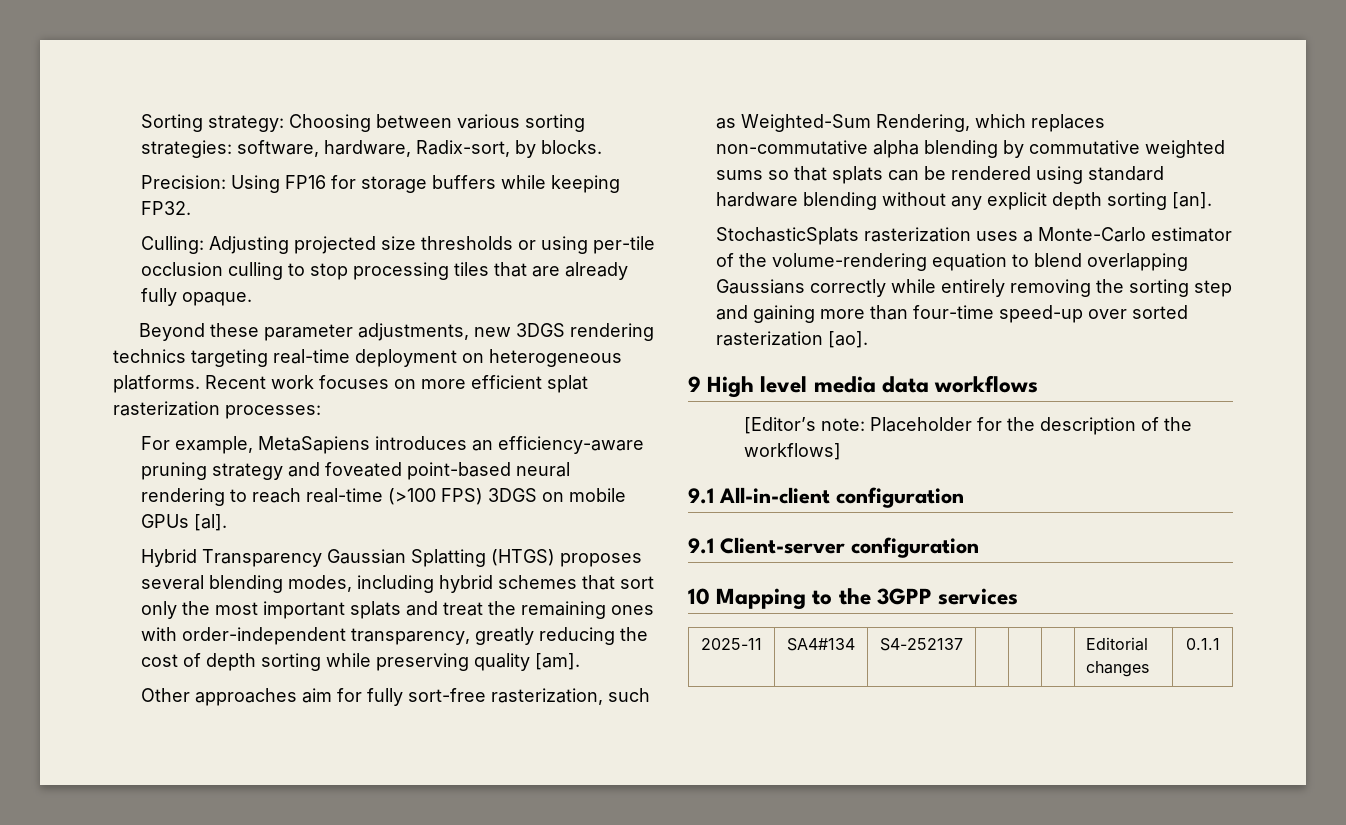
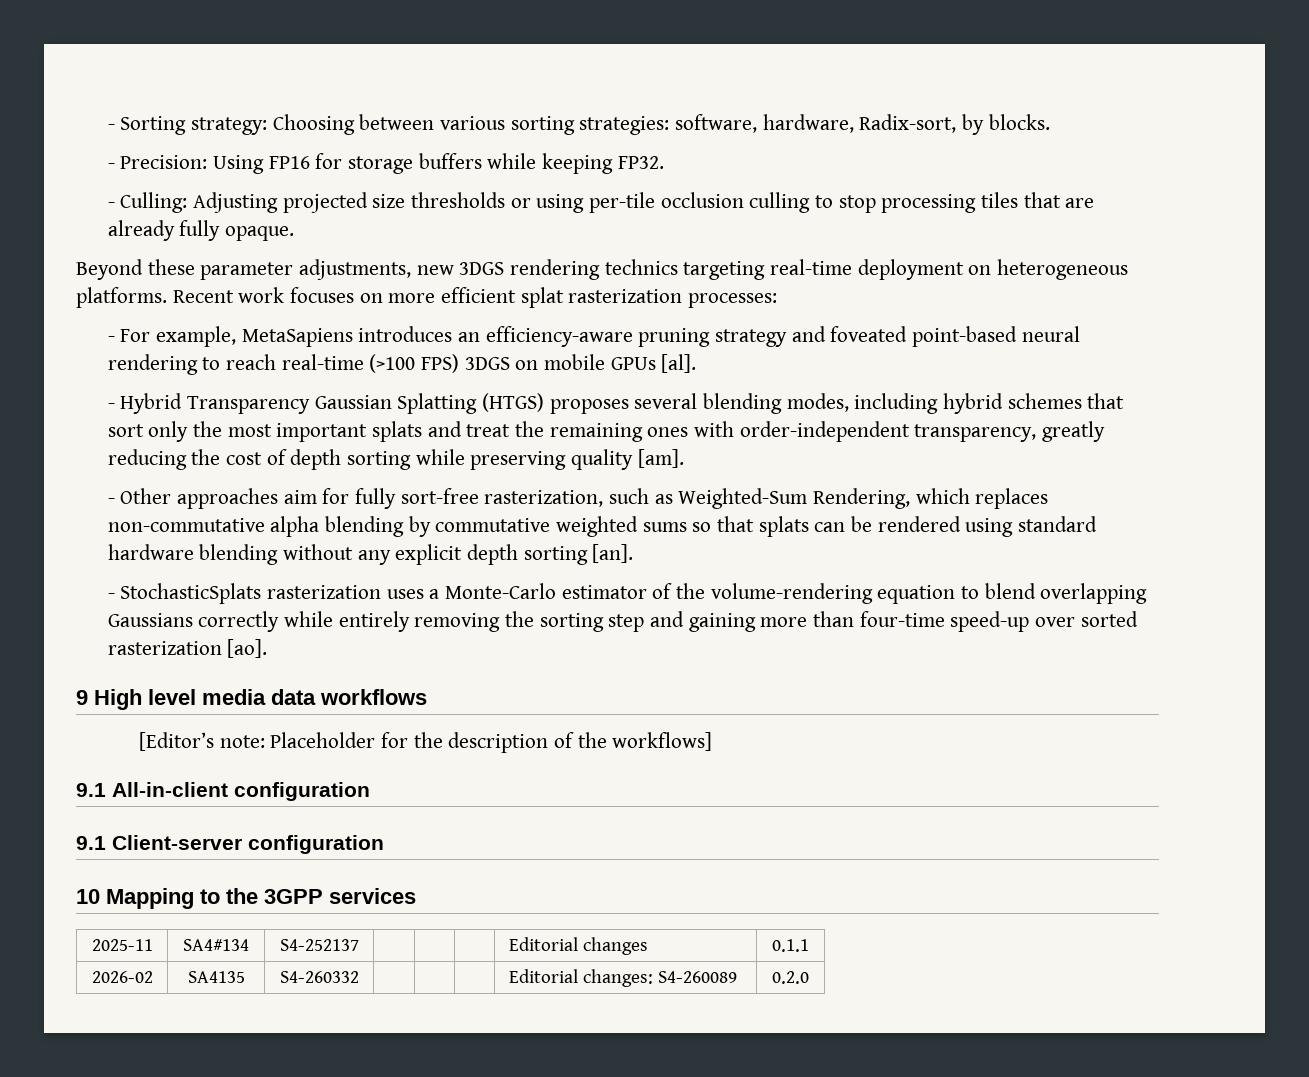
- Sorting strategy: Choosing between various sorting strategies: software, hardware, Radix-sort, by blocks.
+ - Sorting strategy: Choosing between various sorting strategies: software, hardware, Radix-sort, by blocks.
- Precision: Using FP16 for storage buffers while keeping FP32.
+ - Precision: Using FP16 for storage buffers while keeping FP32.
- Culling: Adjusting projected size thresholds or using per-tile occlusion culling to stop processing tiles that are already fully opaque.
+ - Culling: Adjusting projected size thresholds or using per-tile occlusion culling to stop processing tiles that are already fully opaque.
- For example, MetaSapiens introduces an efficiency-aware pruning strategy and foveated point-based neural rendering to reach real-time (>100 FPS) 3DGS on mobile GPUs [al].
+ - For example, MetaSapiens introduces an efficiency-aware pruning strategy and foveated point-based neural rendering to reach real-time (>100 FPS) 3DGS on mobile GPUs [al].
- Hybrid Transparency Gaussian Splatting (HTGS) proposes several blending modes, including hybrid schemes that sort only the most important splats and treat the remaining ones with order-independent transparency, greatly reducing the cost of depth sorting while preserving quality [am].
+ - Hybrid Transparency Gaussian Splatting (HTGS) proposes several blending modes, including hybrid schemes that sort only the most important splats and treat the remaining ones with order-independent transparency, greatly reducing the cost of depth sorting while preserving quality [am].
- Other approaches aim for fully sort-free rasterization, such as Weighted-Sum Rendering, which replaces non-commutative alpha blending by commutative weighted sums so that splats can be rendered using standard hardware blending without any explicit depth sorting [an].
+ - Other approaches aim for fully sort-free rasterization, such as Weighted-Sum Rendering, which replaces non-commutative alpha blending by commutative weighted sums so that splats can be rendered using standard hardware blending without any explicit depth sorting [an].
- StochasticSplats rasterization uses a Monte-Carlo estimator of the volume-rendering equation to blend overlapping Gaussians correctly while entirely removing the sorting step and gaining more than four-time speed-up over sorted rasterization [ao].
+ - StochasticSplats rasterization uses a Monte-Carlo estimator of the volume-rendering equation to blend overlapping Gaussians correctly while entirely removing the sorting step and gaining more than four-time speed-up over sorted rasterization [ao].
+ 2026-02 | SA4135 | S4-260332 | | | | Editorial changes: S4-260089 | 0.2.0

